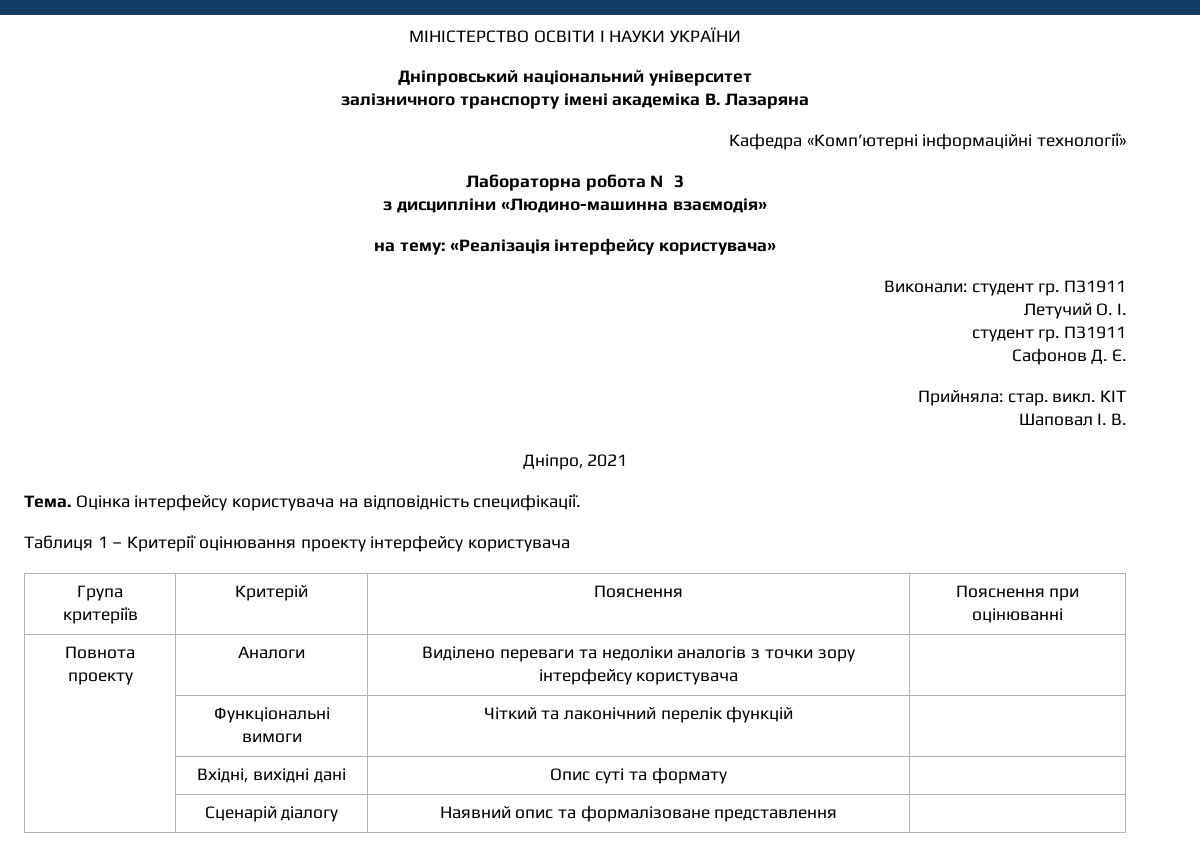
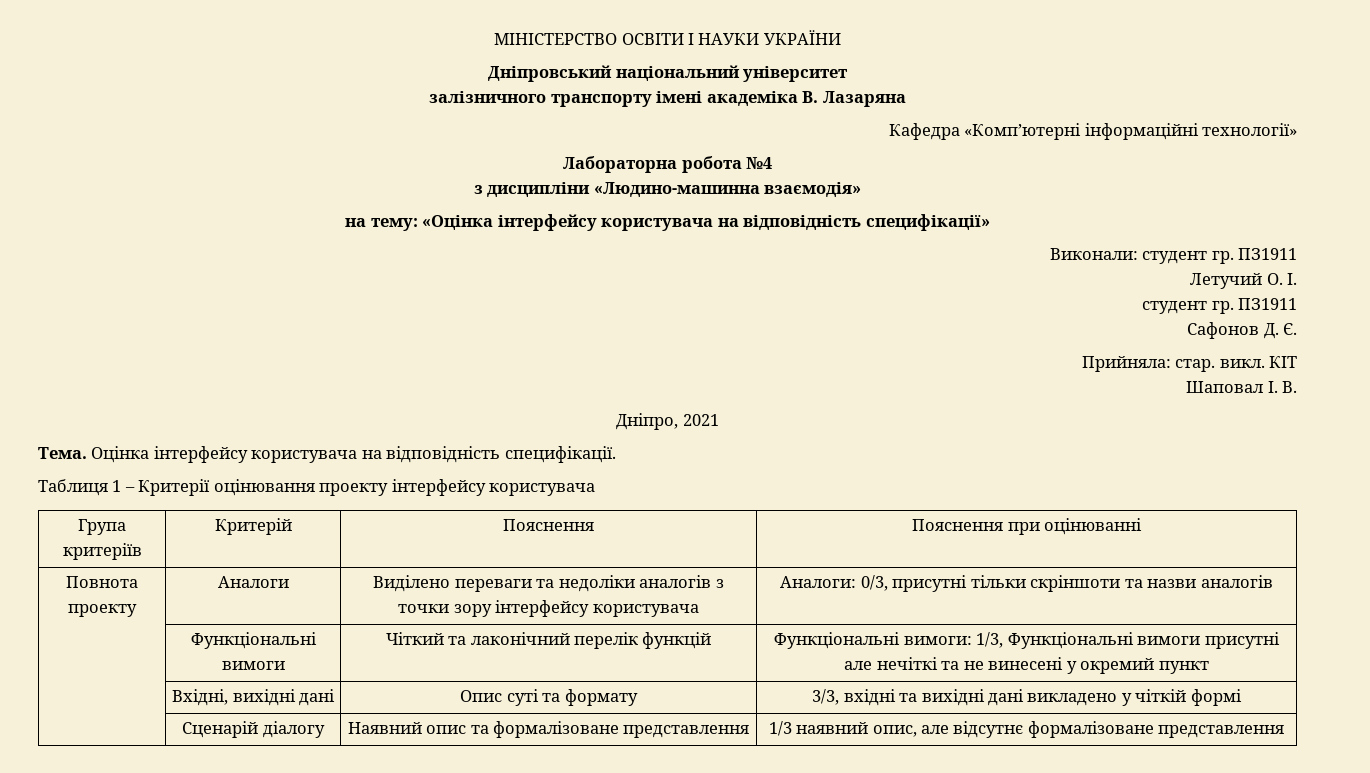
- Лабораторна робота №3
+ Лабораторна робота №4
- на тему: «Реалізація інтерфейсу користувача»
+ на тему: «Оцінка інтерфейсу користувача на відповідність специфікації»
- Повнота проекту | Аналоги | Виділено переваги та недоліки аналогів з точки зору інтерфейсу користувача |
+ Повнота проекту | Аналоги | Виділено переваги та недоліки аналогів з точки зору інтерфейсу користувача | Аналоги: 0/3, присутні тільки скріншоти та назви аналогів
- | Функціональні вимоги | Чіткий та лаконічний перелік функцій |
+ | Функціональні вимоги | Чіткий та лаконічний перелік функцій | Функціональні вимоги: 1/3, Функціональні вимоги присутні але нечіткі та не винесені у окремий пункт
- | Вхідні, вихідні дані | Опис суті та формату |
+ | Вхідні, вихідні дані | Опис суті та формату | 3/3, вхідні та вихідні дані викладено у чіткій формі
- | Сценарій діалогу | Наявний опис та формалізоване представлення |
+ | Сценарій діалогу | Наявний опис та формалізоване представлення | 1/3 наявний опис, але відсутнє формалізоване представлення

